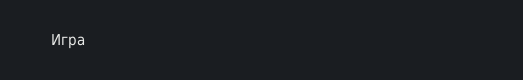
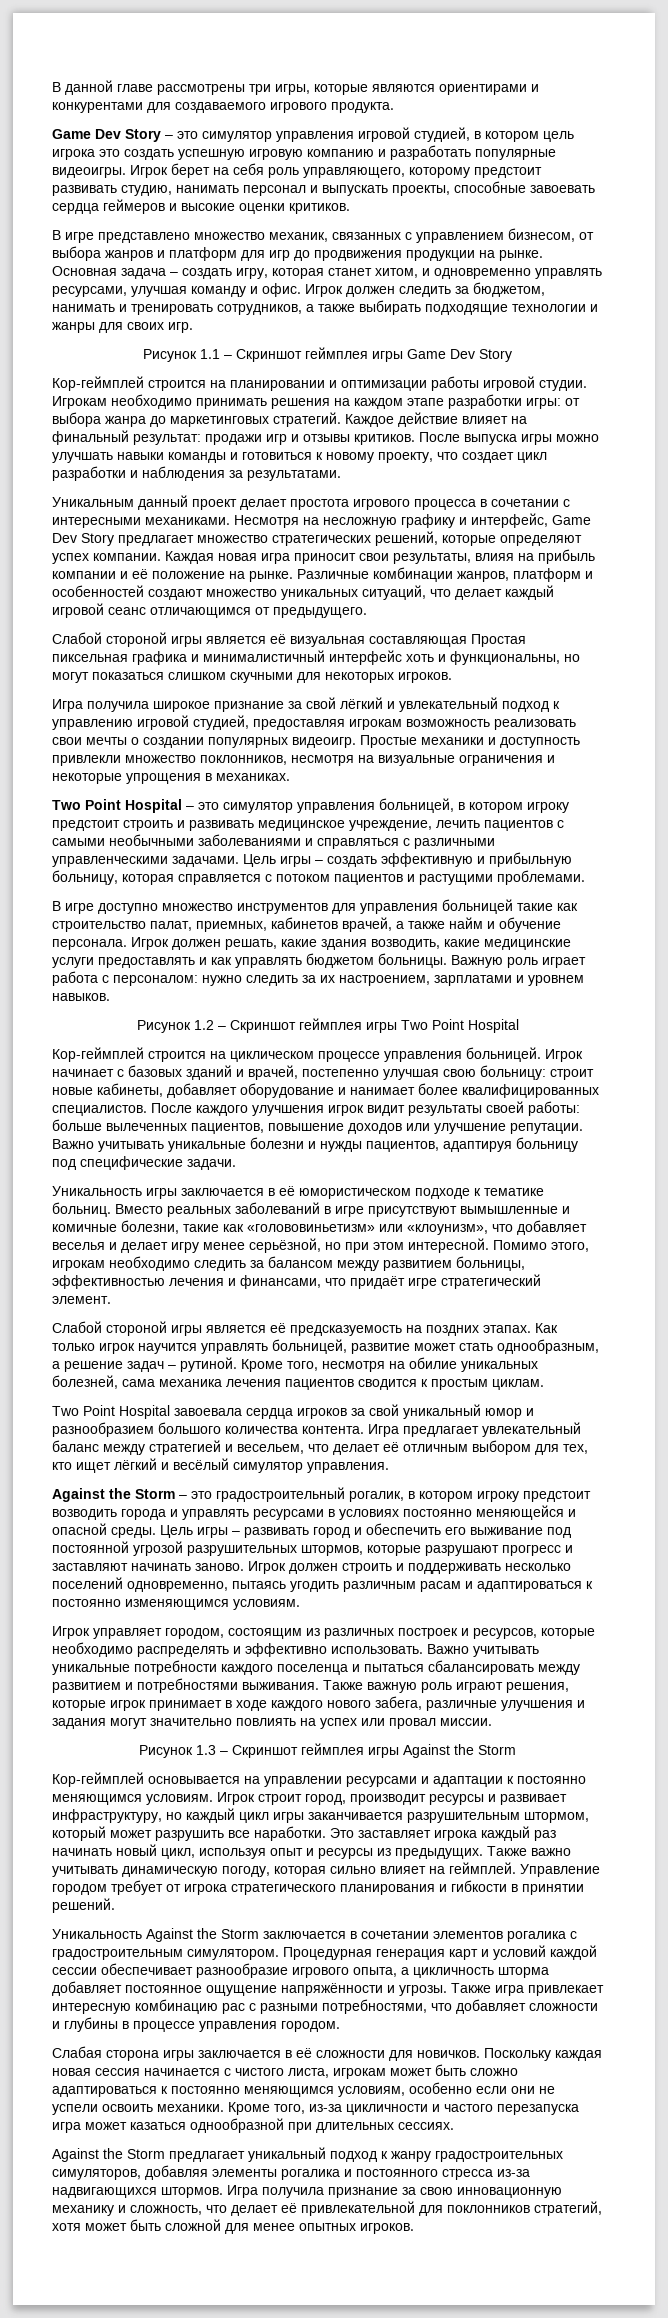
- Игра
+ В данной главе рассмотрены три игры, которые являются ориентирами и конкурентами для создаваемого игрового продукта.
+ Game Dev Story – это симулятор управления игровой студией, в котором цель игрока это создать успешную игровую компанию и разработать популярные видеоигры. Игрок берет на себя роль управляющего, которому предстоит развивать студию, нанимать персонал и выпускать проекты, способные завоевать сердца геймеров и высокие оценки критиков.
+ В игре представлено множество механик, связанных с управлением бизнесом, от выбора жанров и платформ для игр до продвижения продукции на рынке. Основная задача – создать игру, которая станет хитом, и одновременно управлять ресурсами, улучшая команду и офис. Игрок должен следить за бюджетом, нанимать и тренировать сотрудников, а также выбирать подходящие технологии и жанры для своих игр.
+ Рисунок 1.1 – Скриншот геймплея игры Game Dev Story
+ Кор-геймплей строится на планировании и оптимизации работы игровой студии. Игрокам необходимо принимать решения на каждом этапе разработки игры: от выбора жанра до маркетинговых стратегий. Каждое действие влияет на финальный результат: продажи игр и отзывы критиков. После выпуска игры можно улучшать навыки команды и готовиться к новому проекту, что создает цикл разработки и наблюдения за результатами.
+ Уникальным данный проект делает простота игрового процесса в сочетании с интересными механиками. Несмотря на несложную графику и интерфейс, Game Dev Story предлагает множество стратегических решений, которые определяют успех компании. Каждая новая игра приносит свои результаты, влияя на прибыль компании и её положение на рынке. Различные комбинации жанров, платформ и особенностей создают множество уникальных ситуаций, что делает каждый игровой сеанс отличающимся от предыдущего.
+ Слабой стороной игры является её визуальная составляющая Простая пиксельная графика и минималистичный интерфейс хоть и функциональны, но могут показаться слишком скучными для некоторых игроков.
+ Игра получила широкое признание за свой лёгкий и увлекательный подход к управлению игровой студией, предоставляя игрокам возможность реализовать свои мечты о создании популярных видеоигр. Простые механики и доступность привлекли множество поклонников, несмотря на визуальные ограничения и некоторые упрощения в механиках.
+ Two Point Hospital – это симулятор управления больницей, в котором игроку предстоит строить и развивать медицинское учреждение, лечить пациентов с самыми необычными заболеваниями и справляться с различными управленческими задачами. Цель игры – создать эффективную и прибыльную больницу, которая справляется с потоком пациентов и растущими проблемами.
+ В игре доступно множество инструментов для управления больницей такие как строительство палат, приемных, кабинетов врачей, а также найм и обучение персонала. Игрок должен решать, какие здания возводить, какие медицинские услуги предоставлять и как управлять бюджетом больницы. Важную роль играет работа с персоналом: нужно следить за их настроением, зарплатами и уровнем навыков.
+ Рисунок 1.2 – Скриншот геймплея игры Two Point Hospital
+ Кор-геймплей строится на циклическом процессе управления больницей. Игрок начинает с базовых зданий и врачей, постепенно улучшая свою больницу: строит новые кабинеты, добавляет оборудование и нанимает более квалифицированных специалистов. После каждого улучшения игрок видит результаты своей работы: больше вылеченных пациентов, повышение доходов или улучшение репутации. Важно учитывать уникальные болезни и нужды пациентов, адаптируя больницу под специфические задачи.
+ Уникальность игры заключается в её юмористическом подходе к тематике больниц. Вместо реальных заболеваний в игре присутствуют вымышленные и комичные болезни, такие как «голововиньетизм» или «клоунизм», что добавляет веселья и делает игру менее серьёзной, но при этом интересной. Помимо этого, игрокам необходимо следить за балансом между развитием больницы, эффективностью лечения и финансами, что придаёт игре стратегический элемент.
+ Слабой стороной игры является её предсказуемость на поздних этапах. Как только игрок научится управлять больницей, развитие может стать однообразным, а решение задач – рутиной. Кроме того, несмотря на обилие уникальных болезней, сама механика лечения пациентов сводится к простым циклам.
+ Two Point Hospital завоевала сердца игроков за свой уникальный юмор и разнообразием большого количества контента. Игра предлагает увлекательный баланс между стратегией и весельем, что делает её отличным выбором для тех, кто ищет лёгкий и весёлый симулятор управления.
+ Against the Storm – это градостроительный рогалик, в котором игроку предстоит возводить города и управлять ресурсами в условиях постоянно меняющейся и опасной среды. Цель игры – развивать город и обеспечить его выживание под постоянной угрозой разрушительных штормов, которые разрушают прогресс и заставляют начинать заново. Игрок должен строить и поддерживать несколько поселений одновременно, пытаясь угодить различным расам и адаптироваться к постоянно изменяющимся условиям.
+ Игрок управляет городом, состоящим из различных построек и ресурсов, которые необходимо распределять и эффективно использовать. Важно учитывать уникальные потребности каждого поселенца и пытаться сбалансировать между развитием и потребностями выживания. Также важную роль играют решения, которые игрок принимает в ходе каждого нового забега, различные улучшения и задания могут значительно повлиять на успех или провал миссии.
+ Рисунок 1.3 – Скриншот геймплея игры Against the Storm
+ Кор-геймплей основывается на управлении ресурсами и адаптации к постоянно меняющимся условиям. Игрок строит город, производит ресурсы и развивает инфраструктуру, но каждый цикл игры заканчивается разрушительным штормом, который может разрушить все наработки. Это заставляет игрока каждый раз начинать новый цикл, используя опыт и ресурсы из предыдущих. Также важно учитывать динамическую погоду, которая сильно влияет на геймплей. Управление городом требует от игрока стратегического планирования и гибкости в принятии решений.
+ Уникальность Against the Storm заключается в сочетании элементов рогалика с градостроительным симулятором. Процедурная генерация карт и условий каждой сессии обеспечивает разнообразие игрового опыта, а цикличность шторма добавляет постоянное ощущение напряжённости и угрозы. Также игра привлекает интересную комбинацию рас с разными потребностями, что добавляет сложности и глубины в процессе управления городом.
+ Слабая сторона игры заключается в её сложности для новичков. Поскольку каждая новая сессия начинается с чистого листа, игрокам может быть сложно адаптироваться к постоянно меняющимся условиям, особенно если они не успели освоить механики. Кроме того, из-за цикличности и частого перезапуска игра может казаться однообразной при длительных сессиях.
+ Against the Storm предлагает уникальный подход к жанру градостроительных симуляторов, добавляя элементы рогалика и постоянного стресса из-за надвигающихся штормов. Игра получила признание за свою инновационную механику и сложность, что делает её привлекательной для поклонников стратегий, хотя может быть сложной для менее опытных игроков.

